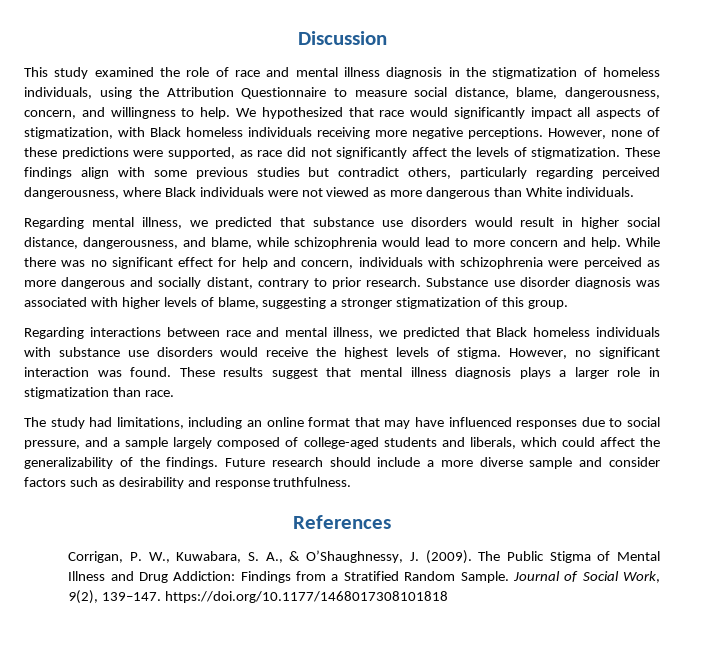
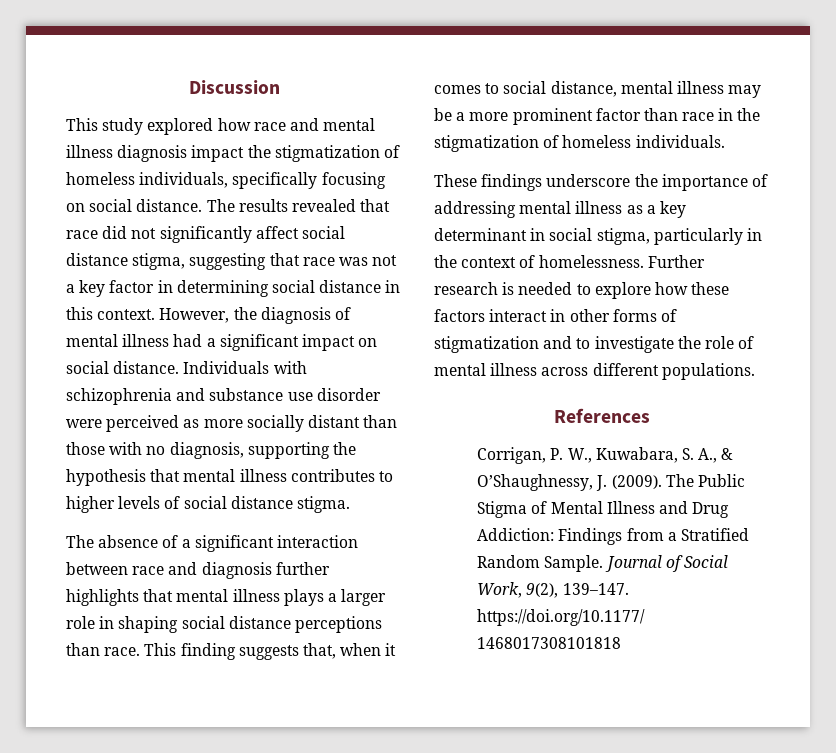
- This study examined the role of race and mental illness diagnosis in the stigmatization of homeless individuals, using the Attribution Questionnaire to measure social distance, blame, dangerousness, concern, and willingness to help. We hypothesized that race would significantly impact all aspects of stigmatization, with Black homeless individuals receiving more negative perceptions. However, none of these predictions were supported, as race did not significantly affect the levels of stigmatization. These findings align with some previous studies but contradict others, particularly regarding perceived dangerousness, where Black individuals were not viewed as more dangerous than White individuals.
- Regarding mental illness, we predicted that substance use disorders would result in higher social distance, dangerousness, and blame, while schizophrenia would lead to more concern and help. While there was no significant effect for help and concern, individuals with schizophrenia were perceived as more dangerous and socially distant, contrary to prior research. Substance use disorder diagnosis was associated with higher levels of blame, suggesting a stronger stigmatization of this group.
- Regarding interactions between race and mental illness, we predicted that Black homeless individuals with substance use disorders would receive the highest levels of stigma. However, no significant interaction was found. These results suggest that mental illness diagnosis plays a larger role in stigmatization than race.
- The study had limitations, including an online format that may have influenced responses due to social pressure, and a sample largely composed of college-aged students and liberals, which could affect the generalizability of the findings. Future research should include a more diverse sample and consider factors such as desirability and response truthfulness.
+ This study explored how race and mental illness diagnosis impact the stigmatization of homeless individuals, specifically focusing on social distance. The results revealed that race did not significantly affect social distance stigma, suggesting that race was not a key factor in determining social distance in this context. However, the diagnosis of mental illness had a significant impact on social distance. Individuals with schizophrenia and substance use disorder were perceived as more socially distant than those with no diagnosis, supporting the hypothesis that mental illness contributes to higher levels of social distance stigma.
+ The absence of a significant interaction between race and diagnosis further highlights that mental illness plays a larger role in shaping social distance perceptions than race. This finding suggests that, when it comes to social distance, mental illness may be a more prominent factor than race in the stigmatization of homeless individuals.
+ These findings underscore the importance of addressing mental illness as a key determinant in social stigma, particularly in the context of homelessness. Further research is needed to explore how these factors interact in other forms of stigmatization and to investigate the role of mental illness across different populations.

